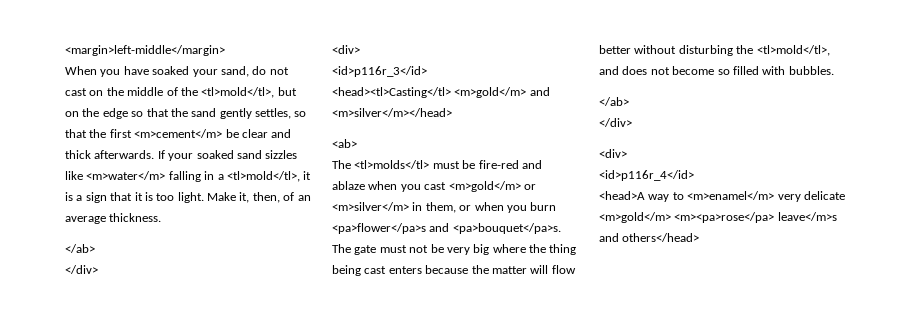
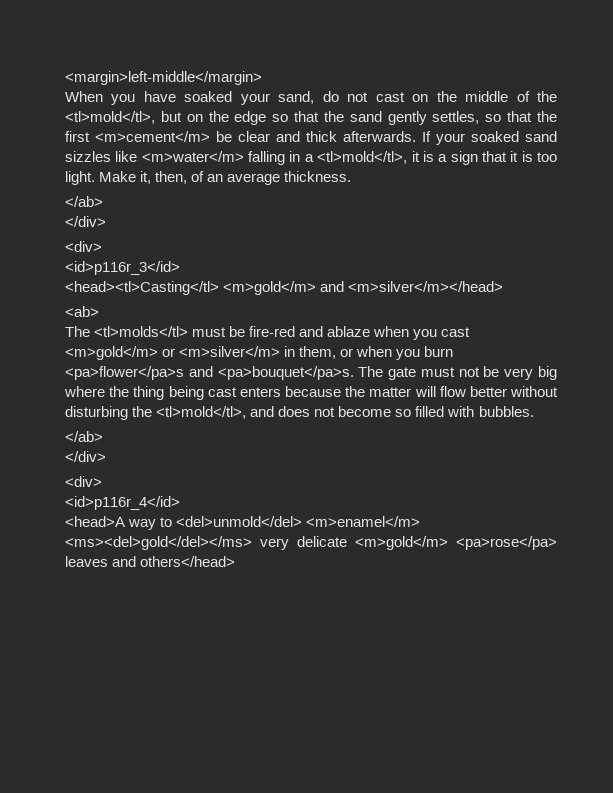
- <head>A way to <m>enamel</m> very delicate <m>gold</m> <m><pa>rose</pa> leave</m>s and others</head>
+ <head>A way to <del>unmold</del> <m>enamel</m> <ms><del>gold</del></ms> very delicate <m>gold</m> <pa>rose</pa> leaves and others</head>

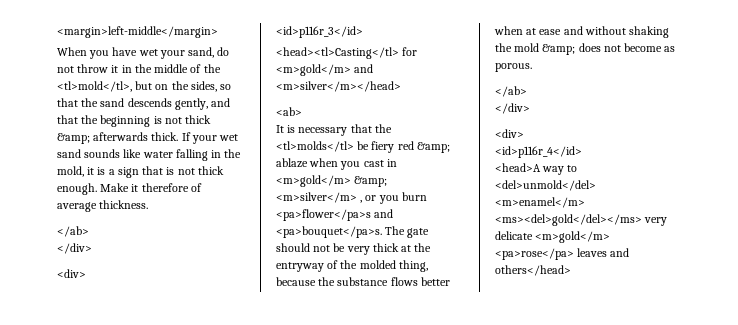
- When you have soaked your sand, do not cast on the middle of the <tl>mold</tl>, but on the edge so that the sand gently settles, so that the first <m>cement</m> be clear and thick afterwards. If your soaked sand sizzles like <m>water</m> falling in a <tl>mold</tl>, it is a sign that it is too light. Make it, then, of an average thickness.
+ When you have wet your sand, do not throw it in the middle of the <tl>mold</tl>, but on the sides, so that the sand descends gently, and that the beginning is not thick &amp; afterwards thick. If your wet sand sounds like water falling in the mold, it is a sign that is not thick enough. Make it therefore of average thickness.
- <head><tl>Casting</tl> <m>gold</m> and <m>silver</m></head>
+ <head><tl>Casting</tl> for <m>gold</m> and <m>silver</m></head>
- The <tl>molds</tl> must be fire-red and ablaze when you cast <m>gold</m> or <m>silver</m> in them, or when you burn <pa>flower</pa>s and <pa>bouquet</pa>s.
+ It is necessary that the <tl>molds</tl> be fiery red &amp; ablaze when you cast in <m>gold</m> &amp; <m>silver</m> , or you burn <pa>flower</pa>s and <pa>bouquet</pa>s.
- The gate must not be very big where the thing being cast enters because the matter will flow better without disturbing the <tl>mold</tl>, and does not become so filled with bubbles.
+ The gate should not be very thick at the entryway of the molded thing, because the substance flows better when at ease and without shaking the mold &amp; does not become as porous.

